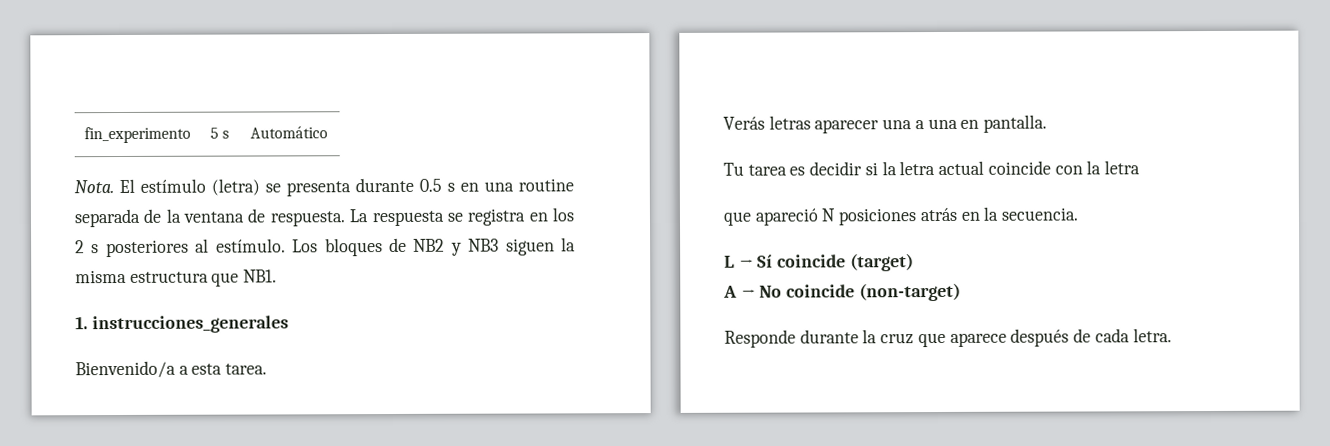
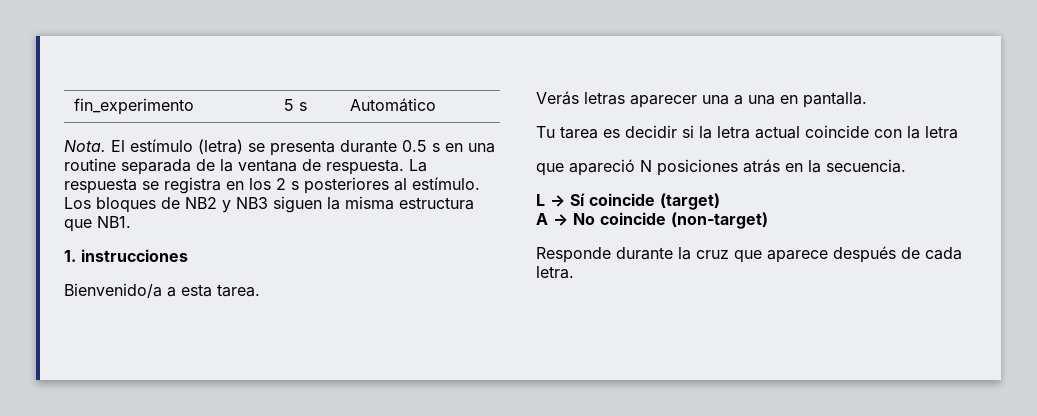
- 1. instrucciones_generales
+ 1. instrucciones

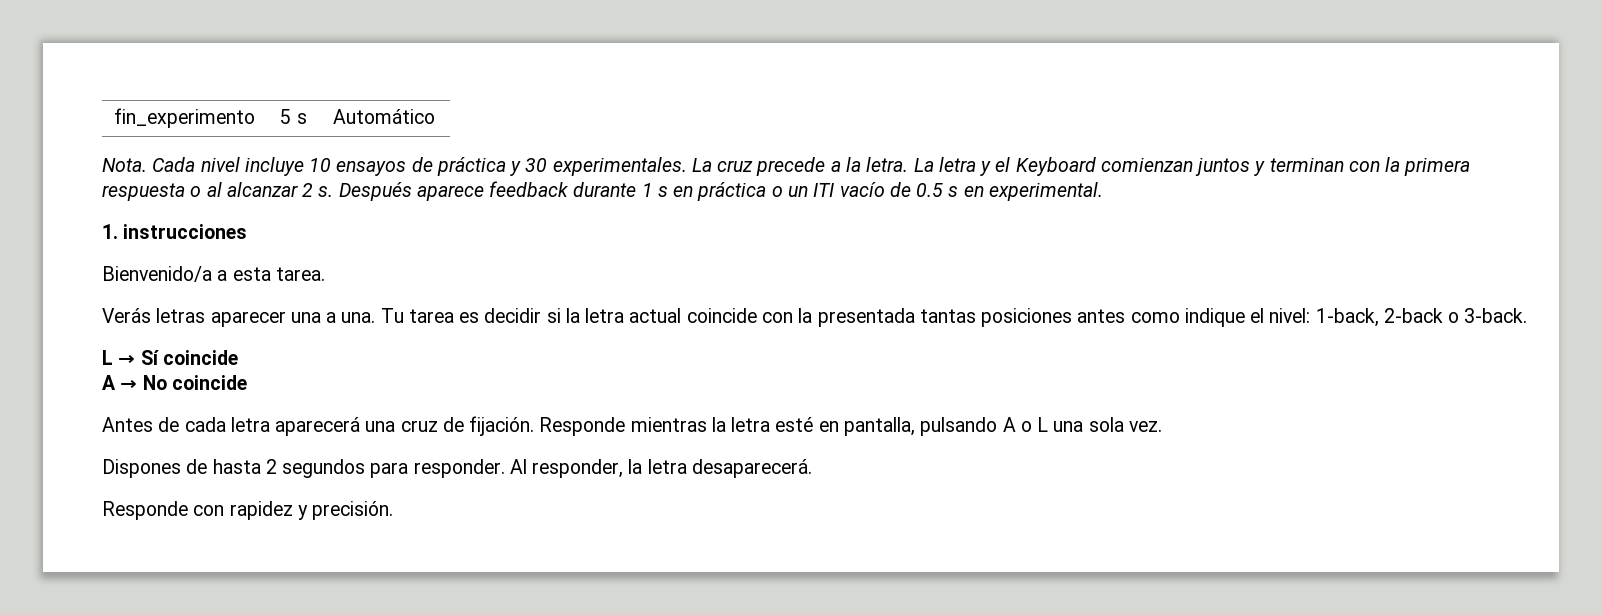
- El estímulo (letra) se presenta durante 0.5 s en una routine separada de la ventana de respuesta. La respuesta se registra en los 2 s posteriores al estímulo. Los bloques de NB2 y NB3 siguen la misma estructura que NB1.
+ Cada nivel incluye 10 ensayos de práctica y 30 experimentales. La cruz precede a la letra. La letra y el Keyboard comienzan juntos y terminan con la primera respuesta o al alcanzar 2 s. Después aparece feedback durante 1 s en práctica o un ITI vacío de 0.5 s en experimental.
- Verás letras aparecer una a una en pantalla.
- Tu tarea es decidir si la letra actual coincide con la letra
- que apareció N posiciones atrás en la secuencia.
+ Verás letras aparecer una a una. Tu tarea es decidir si la letra actual coincide con la presentada tantas posiciones antes como indique el nivel: 1-back, 2-back o 3-back.
- L → Sí coincide (target)
+ L → Sí coincide
- A → No coincide (non-target)
- Responde durante la cruz que aparece después de cada letra.
+ A → No coincide
+ Antes de cada letra aparecerá una cruz de fijación. Responde mientras la letra esté en pantalla, pulsando A o L una sola vez.
+ Dispones de hasta 2 segundos para responder. Al responder, la letra desaparecerá.
+ Responde con rapidez y precisión.

